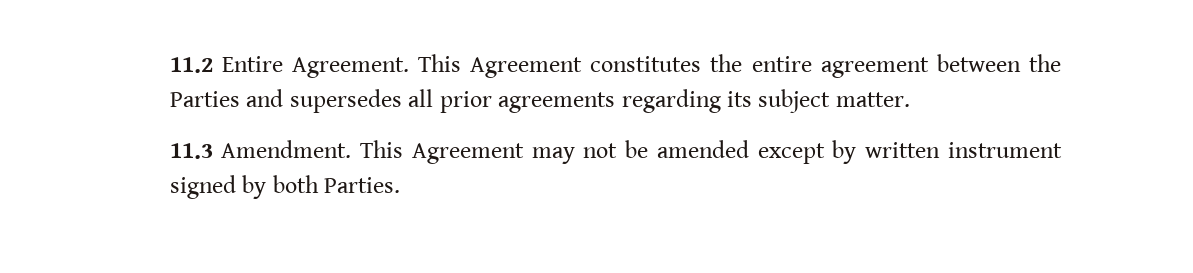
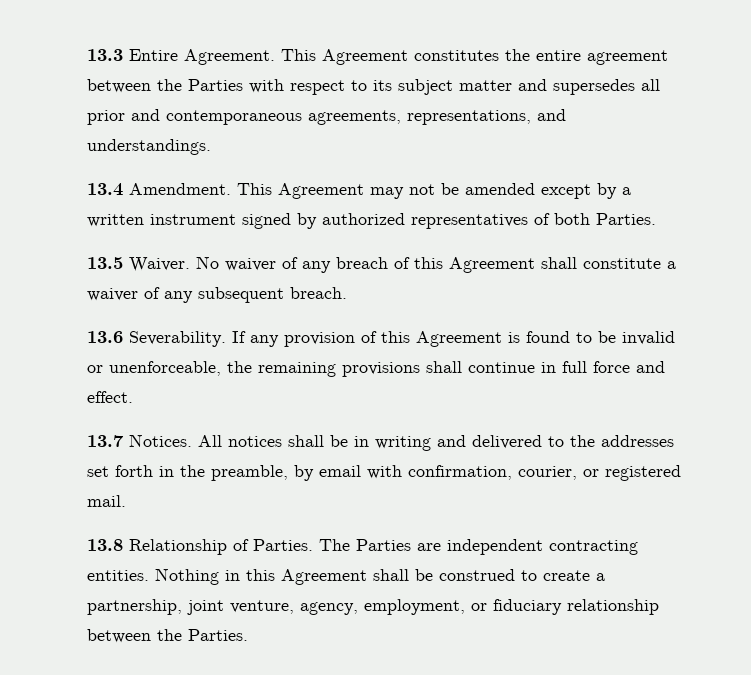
- 11.2 Entire Agreement.
+ 13.3 Entire Agreement.
- This Agreement constitutes the entire agreement between the Parties and supersedes all prior agreements regarding its subject matter.
- 11.3 Amendment.
+ This Agreement constitutes the entire agreement between the Parties with respect to its subject matter and supersedes all prior and contemporaneous agreements, representations, and understandings.
+ 13.4 Amendment.
- This Agreement may not be amended except by written instrument signed by both Parties.
+ This Agreement may not be amended except by a written instrument signed by authorized representatives of both Parties.
+ 13.5 Waiver. No waiver of any breach of this Agreement shall constitute a waiver of any subsequent breach.
+ 13.6 Severability. If any provision of this Agreement is found to be invalid or unenforceable, the remaining provisions shall continue in full force and effect.
+ 13.7 Notices. All notices shall be in writing and delivered to the addresses set forth in the preamble, by email with confirmation, courier, or registered mail.
+ 13.8 Relationship of Parties. The Parties are independent contracting entities. Nothing in this Agreement shall be construed to create a partnership, joint venture, agency, employment, or fiduciary relationship between the Parties.

